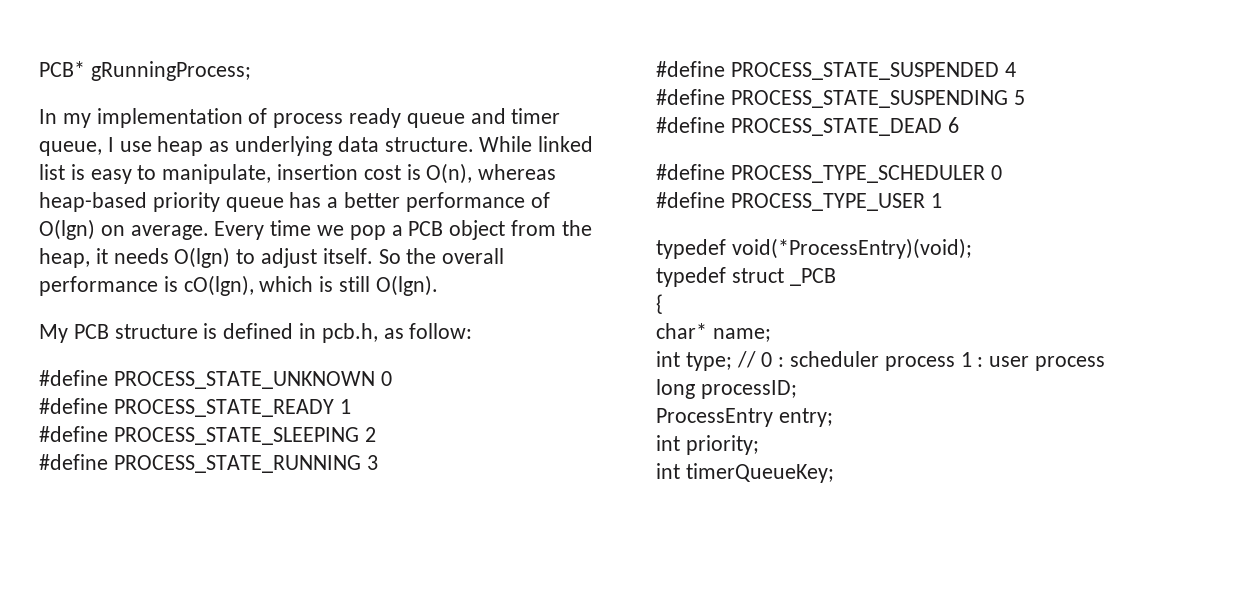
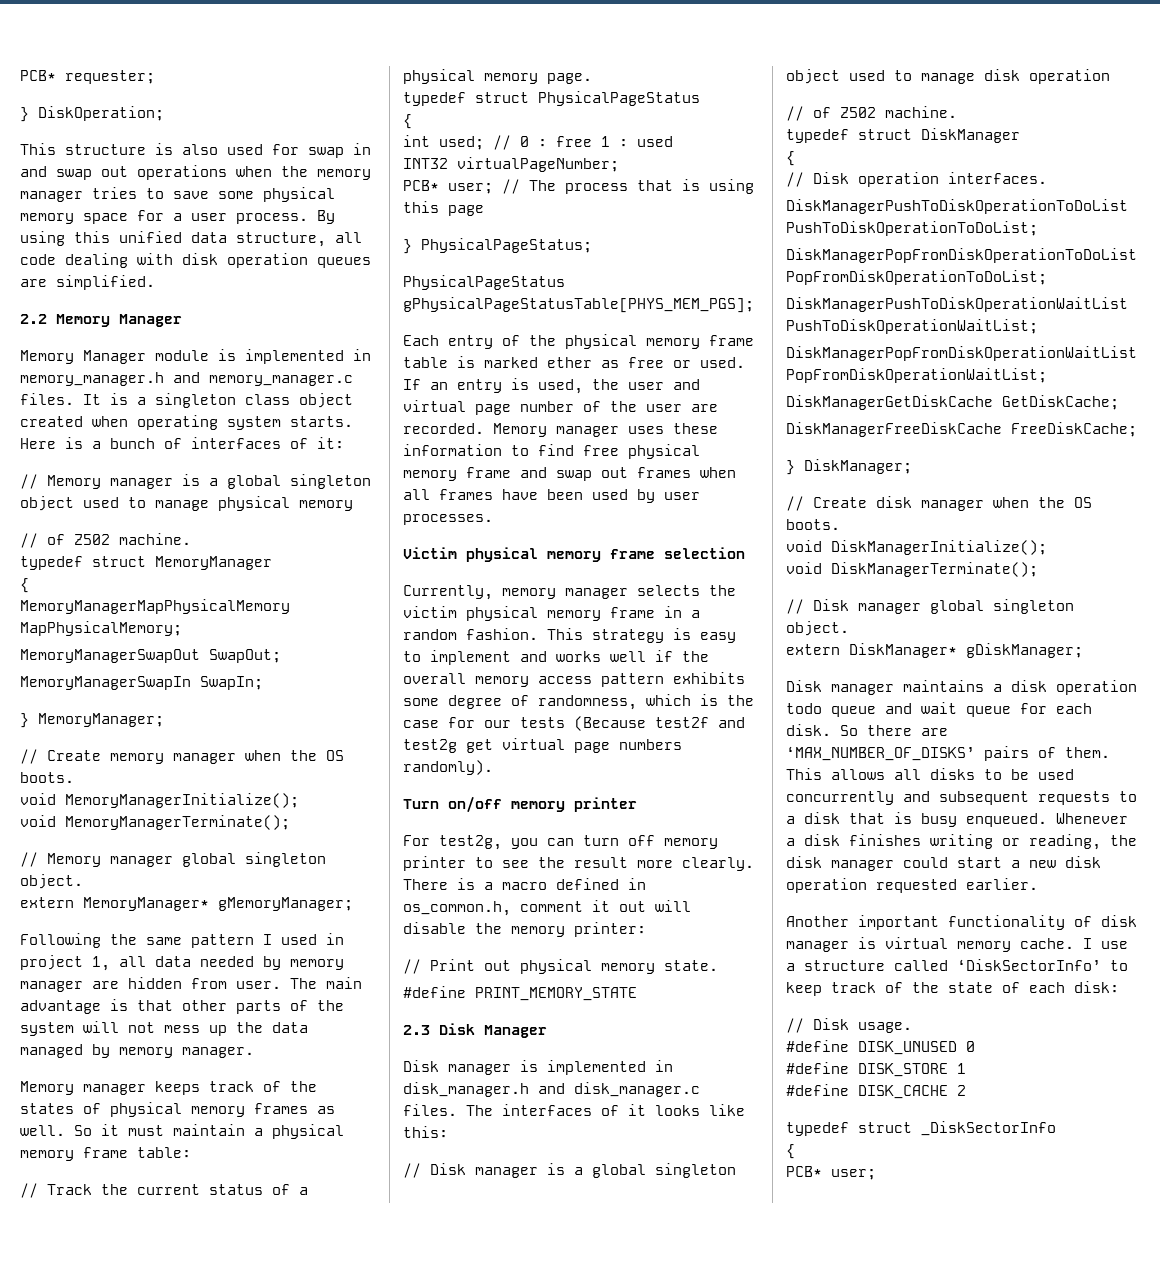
- PCB* gRunningProcess;
- In my implementation of process ready queue and timer queue, I use heap as underlying data structure. While linked list is easy to manipulate, insertion cost is O(n), whereas heap-based priority queue has a better performance of O(lgn) on average. Every time we pop a PCB object from the heap, it needs O(lgn) to adjust itself. So the overall performance is cO(lgn), which is still O(lgn).
- My PCB structure is defined in pcb.h, as follow:
- #define PROCESS_STATE_UNKNOWN 0
- #define PROCESS_STATE_READY 1
+ PCB* requester;
+ } DiskOperation;
+ This structure is also used for swap in and swap out operations when the memory manager tries to save some physical memory space for a user process. By using this unified data structure, all code dealing with disk operation queues are simplified.
+ 2.2 Memory Manager
+ Memory Manager module is implemented in memory_manager.h and memory_manager.c files. It is a singleton class object created when operating system starts. Here is a bunch of interfaces of it:
+ // Memory manager is a global singleton object used to manage physical memory
+ // of Z502 machine.
+ typedef struct MemoryManager
+ {
+ MemoryManagerMapPhysicalMemory MapPhysicalMemory;
+ MemoryManagerSwapOut SwapOut;
+ MemoryManagerSwapIn SwapIn;
+ } MemoryManager;
+ // Create memory manager when the OS boots.
+ void MemoryManagerInitialize();
+ void MemoryManagerTerminate();
+ // Memory manager global singleton object.
+ extern MemoryManager* gMemoryManager;
+ Following the same pattern I used in project 1, all data needed by memory manager are hidden from user. The main advantage is that other parts of the system will not mess up the data managed by memory manager.
+ Memory manager keeps track of the states of physical memory frames as well. So it must maintain a physical memory frame table:
+ // Track the current status of a physical memory page.
+ typedef struct PhysicalPageStatus
+ {
+ int used; // 0 : free 1 : used
+ INT32 virtualPageNumber;
+ PCB* user; // The process that is using this page
+ } PhysicalPageStatus;
+ PhysicalPageStatus gPhysicalPageStatusTable[PHYS_MEM_PGS];
+ Each entry of the physical memory frame table is marked ether as free or used. If an entry is used, the user and virtual page number of the user are recorded. Memory manager uses these information to find free physical memory frame and swap out frames when all frames have been used by user processes.
+ Victim physical memory frame selection
+ Currently, memory manager selects the victim physical memory frame in a random fashion. This strategy is easy to implement and works well if the overall memory access pattern exhibits some degree of randomness, which is the case for our tests (Because test2f and test2g get virtual page numbers randomly).
+ Turn on/off memory printer
+ For test2g, you can turn off memory printer to see the result more clearly. There is a macro defined in os_common.h, comment it out will disable the memory printer:
+ // Print out physical memory state.
+ #define PRINT_MEMORY_STATE
+ 2.3 Disk Manager
+ Disk manager is implemented in disk_manager.h and disk_manager.c files. The interfaces of it looks like this:
+ // Disk manager is a global singleton object used to manage disk operation
+ // of Z502 machine.
+ typedef struct DiskManager
+ {
+ // Disk operation interfaces.
+ DiskManagerPushToDiskOperationToDoList PushToDiskOperationToDoList;
+ DiskManagerPopFromDiskOperationToDoList PopFromDiskOperationToDoList;
+ DiskManagerPushToDiskOperationWaitList PushToDiskOperationWaitList;
+ DiskManagerPopFromDiskOperationWaitList PopFromDiskOperationWaitList;
+ DiskManagerGetDiskCache GetDiskCache;
+ DiskManagerFreeDiskCache FreeDiskCache;
+ } DiskManager;
+ // Create disk manager when the OS boots.
+ void DiskManagerInitialize();
+ void DiskManagerTerminate();
+ // Disk manager global singleton object.
+ extern DiskManager* gDiskManager;
+ Disk manager maintains a disk operation todo queue and wait queue for each disk. So there are ‘MAX_NUMBER_OF_DISKS’ pairs of them. This allows all disks to be used concurrently and subsequent requests to a disk that is busy enqueued. Whenever a disk finishes writing or reading, the disk manager could start a new disk operation requested earlier.
+ Another important functionality of disk manager is virtual memory cache. I use a structure called ‘DiskSectorInfo’ to keep track of the state of each disk:
+ // Disk usage.
+ #define DISK_UNUSED 0
+ #define DISK_STORE 1
- #define PROCESS_STATE_SLEEPING 2
+ #define DISK_CACHE 2
- #define PROCESS_STATE_RUNNING 3
- #define PROCESS_STATE_SUSPENDED 4
- #define PROCESS_STATE_SUSPENDING 5
- #define PROCESS_STATE_DEAD 6
- #define PROCESS_TYPE_SCHEDULER 0
- #define PROCESS_TYPE_USER 1
- typedef void(*ProcessEntry)(void);
- typedef struct _PCB
+ typedef struct _DiskSectorInfo
  {
- char* name;
- int type; // 0 : scheduler process 1 : user process
- long processID;
- ProcessEntry entry;
- int priority;
- int timerQueueKey;
+ PCB* user;

